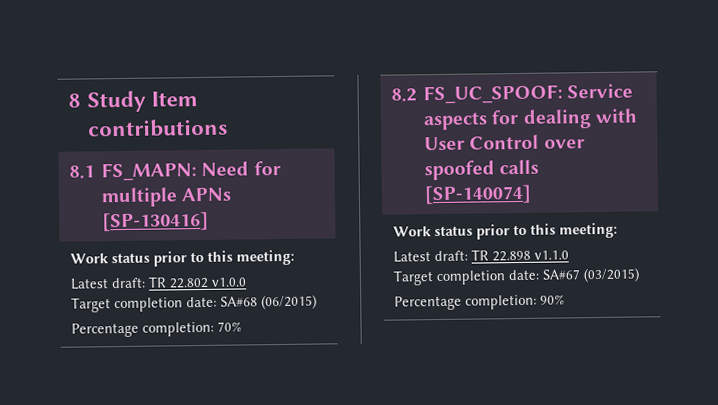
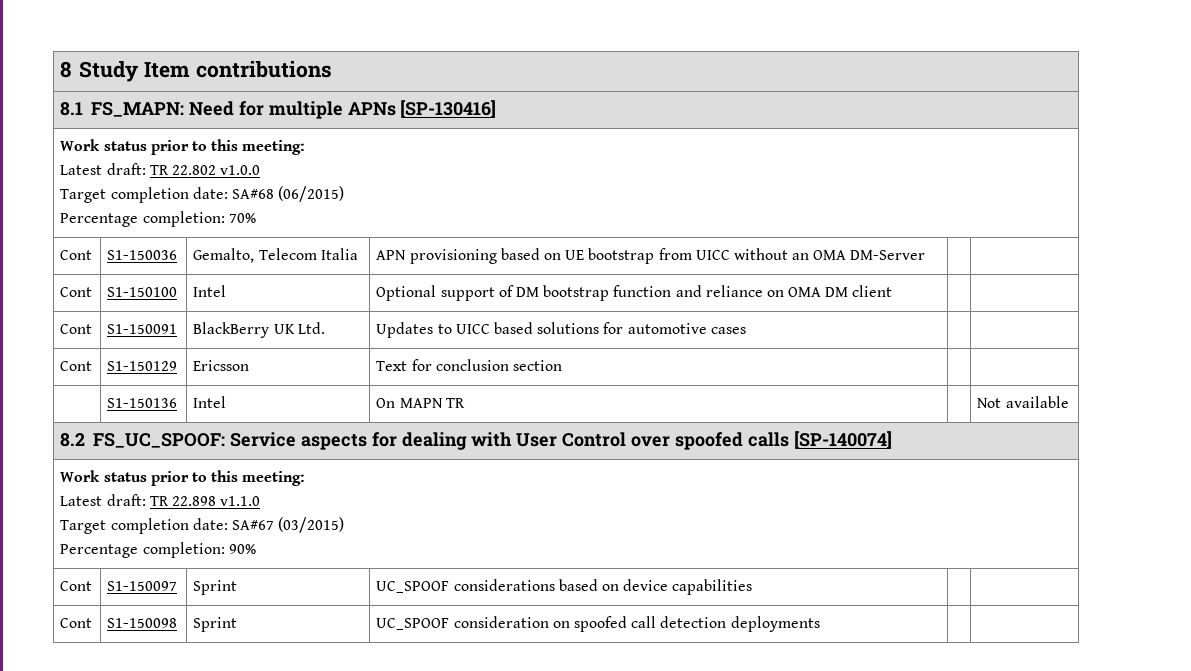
+ Cont | S1-150036 | Gemalto, Telecom Italia | APN provisioning based on UE bootstrap from UICC without an OMA DM-Server | |
+ Cont | S1-150100 | Intel | Optional support of DM bootstrap function and reliance on OMA DM client | |
+ Cont | S1-150091 | BlackBerry UK Ltd. | Updates to UICC based solutions for automotive cases | |
+ Cont | S1-150129 | Ericsson | Text for conclusion section | |
+ | S1-150136 | Intel | On MAPN TR | | Not available
+ Cont | S1-150097 | Sprint | UC_SPOOF considerations based on device capabilities | |
+ Cont | S1-150098 | Sprint | UC_SPOOF consideration on spoofed call detection deployments | |

